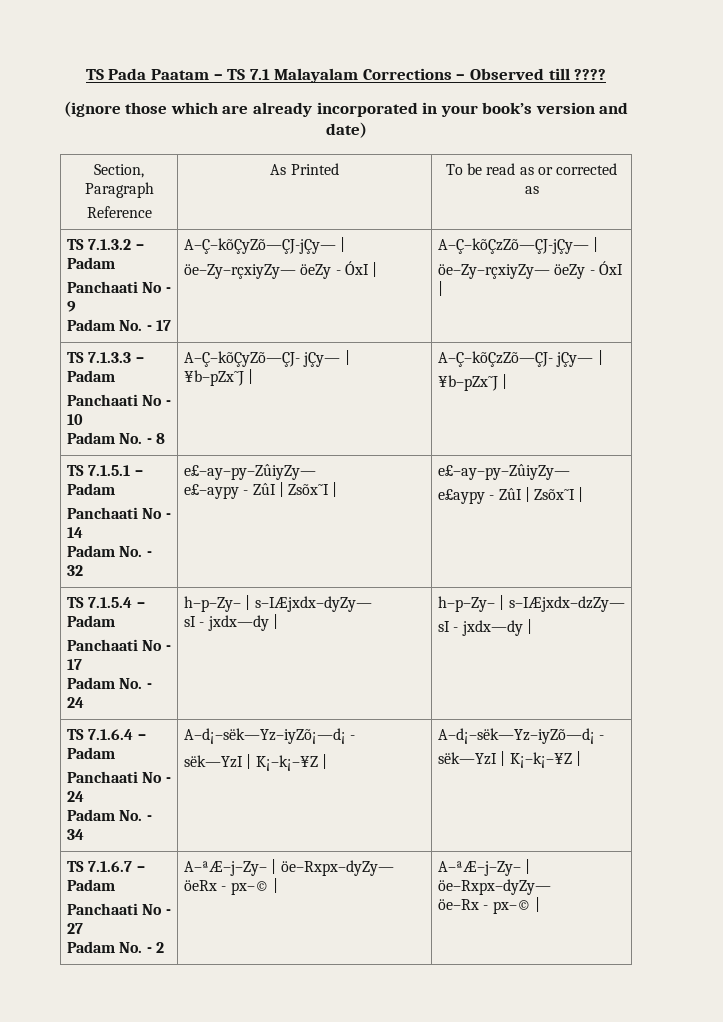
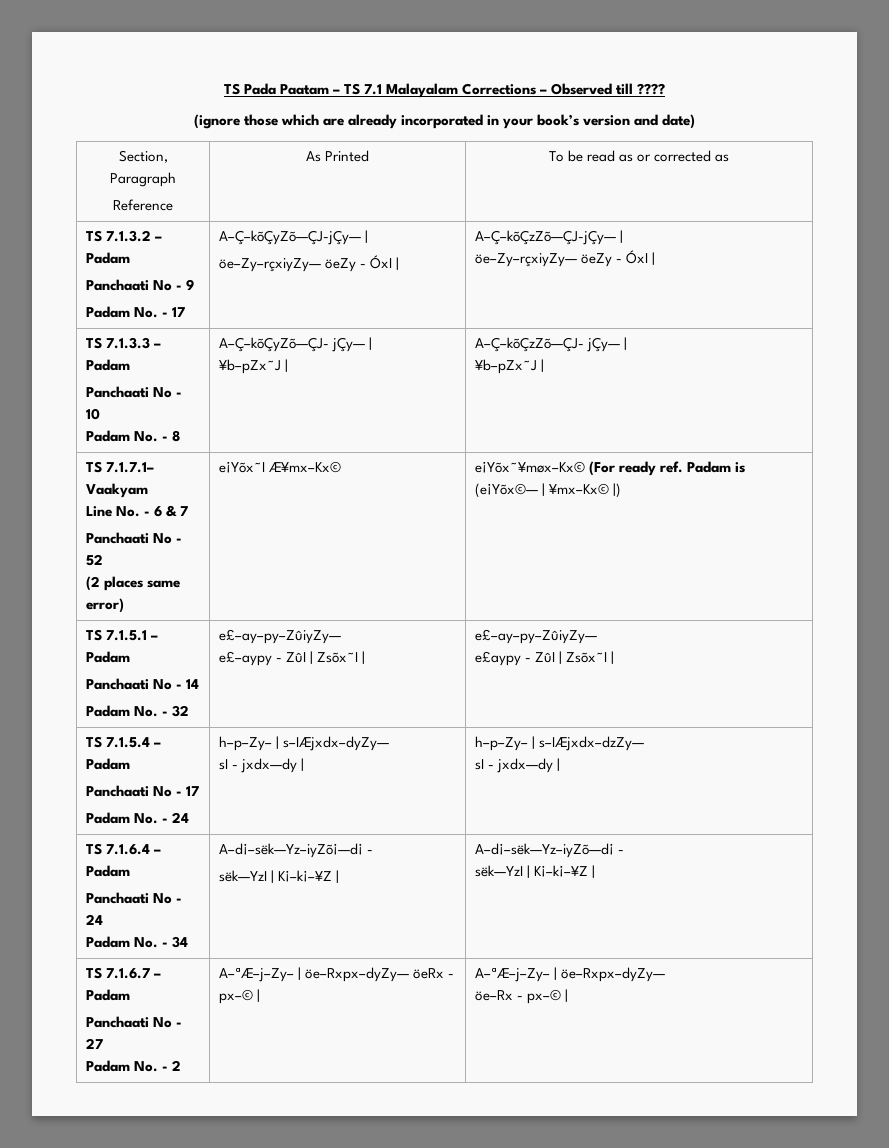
+ TS 7.1.7.1– Vaakyam
+ Line No. - 6 & 7
+ Panchaati No - 52
+ (2 places same error) | e¡Yõx˜I Æ¥mx–Kx© | e¡Yõx˜¥møx–Kx© (For ready ref. Padam is (e¡Yõx©— | ¥mx–Kx© |)

